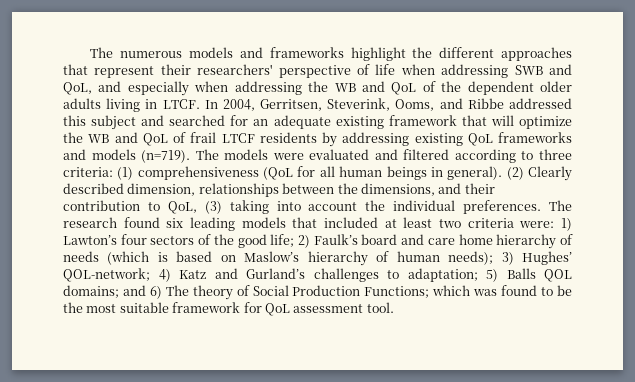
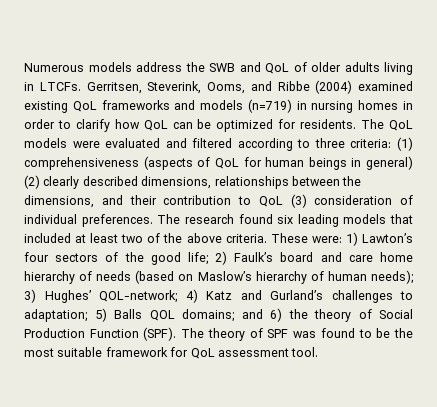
- The numerous models and frameworks highlight the different approaches that represent their researchers' perspective of life when addressing SWB and QoL, and especially when addressing the WB and QoL of the dependent older adults living in LTCF. In 2004, Gerritsen, Steverink, Ooms, and Ribbe addressed this subject and searched for an adequate existing framework that will optimize the WB and QoL of frail LTCF residents by addressing existing QoL frameworks and models (n=719). The models were evaluated and filtered according to three criteria: (1) comprehensiveness (QoL for all human beings in general). (2) Clearly described dimension, relationships between the dimensions, and their contribution to QoL, (3) taking into account the individual preferences.
+ Numerous models address the SWB and QoL of older adults living in LTCFs. Gerritsen, Steverink, Ooms, and Ribbe (2004) examined existing QoL frameworks and models (n=719) in nursing homes in order to clarify how QoL can be optimized for residents. The QoL models were evaluated and filtered according to three criteria: (1) comprehensiveness (aspects of QoL for human beings in general) (2) clearly described dimensions, relationships between the dimensions, and their contribution to QoL (3) consideration of individual preferences.
- The research found six leading models that included at least two criteria were:
+ The research found six leading models that included at least two of the above criteria. These were:
- 2) Faulk’s board and care home hierarchy of needs (which is based on Maslow’s hierarchy of human needs);
+ 2) Faulk’s board and care home hierarchy of needs (based on Maslow’s hierarchy of human needs);
- and 6) The theory of Social Production Functions; which was found to be the most suitable framework for QoL assessment tool.
+ and 6) the theory of Social Production Function (SPF). The theory of SPF was found to be the most suitable framework for QoL assessment tool.

